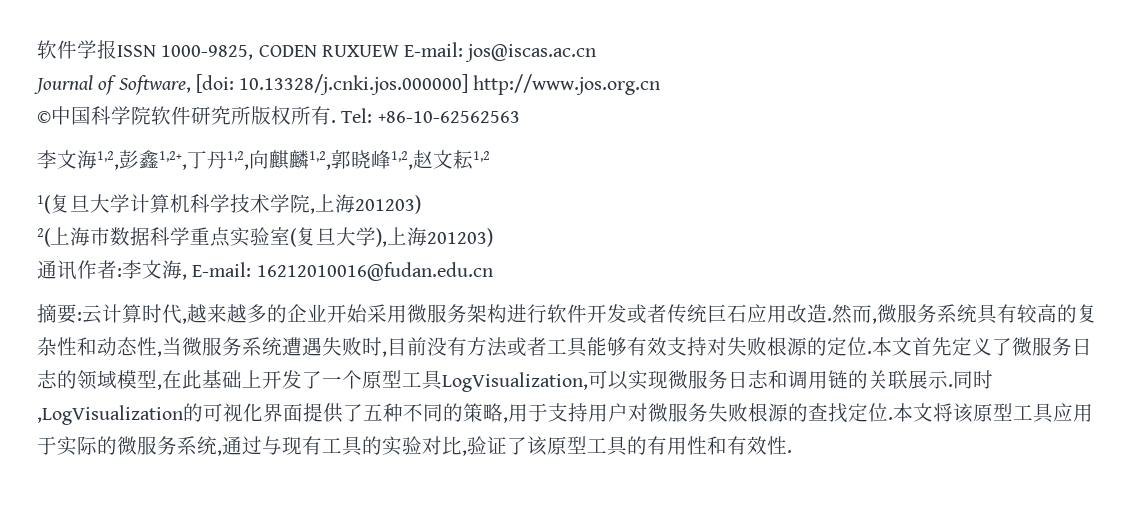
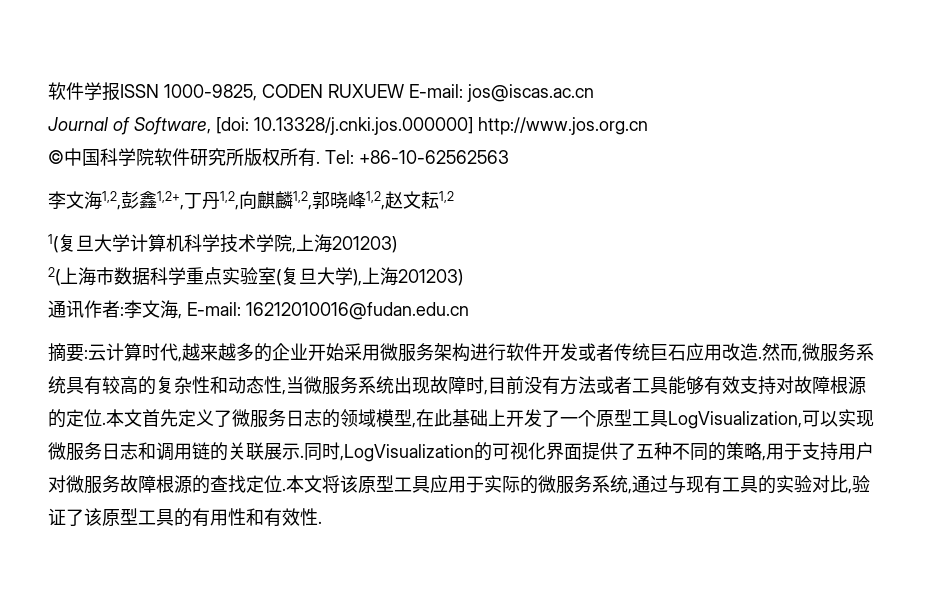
- 然而,微服务系统具有较高的复杂性和动态性,当微服务系统遭遇失败时,目前没有方法或者工具能够有效支持对失败根源的定位.
+ 然而,微服务系统具有较高的复杂性和动态性,当微服务系统出现故障时,目前没有方法或者工具能够有效支持对故障根源的定位.
- 同时,LogVisualization的可视化界面提供了五种不同的策略,用于支持用户对微服务失败根源的查找定位.
+ 同时,LogVisualization的可视化界面提供了五种不同的策略,用于支持用户对微服务故障根源的查找定位.

